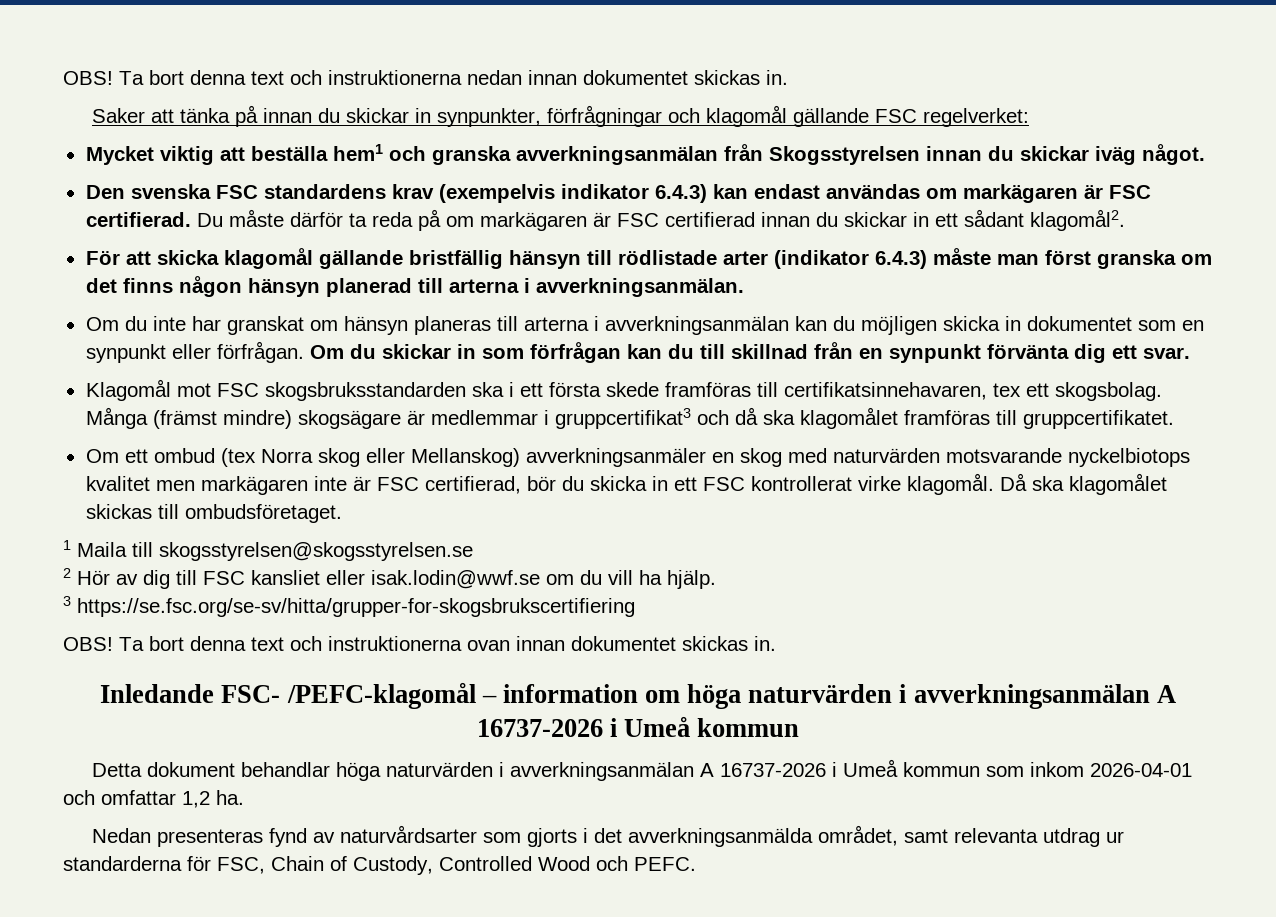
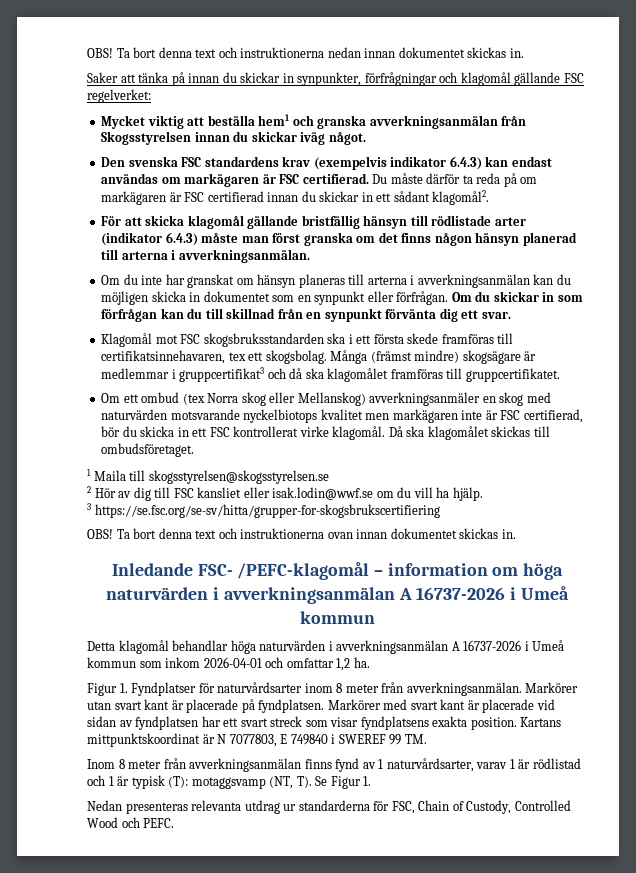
- Detta dokument behandlar höga naturvärden i avverkningsanmälan A 16737-2026 i Umeå kommun som inkom 2026-04-01 och omfattar 1,2 ha.
+ Detta klagomål behandlar höga naturvärden i avverkningsanmälan A 16737-2026 i Umeå kommun som inkom 2026-04-01 och omfattar 1,2 ha.
- Nedan presenteras fynd av naturvårdsarter som gjorts i det avverkningsanmälda området, samt relevanta utdrag ur standarderna för FSC, Chain of Custody, Controlled Wood och PEFC.
+ Figur 1. Fyndplatser för naturvårdsarter inom 8 meter från avverkningsanmälan. Markörer utan svart kant är placerade på fyndplatsen. Markörer med svart kant är placerade vid sidan av fyndplatsen har ett svart streck som visar fyndplatsens exakta position. Kartans mittpunktskoordinat är N 7077803, E 749840 i SWEREF 99 TM.
+ Inom 8 meter från avverkningsanmälan finns fynd av 1 naturvårdsarter, varav 1 är rödlistad och 1 är typisk (T): motaggsvamp (NT, T). Se Figur 1.
+ Nedan presenteras relevanta utdrag ur standarderna för FSC, Chain of Custody, Controlled Wood och PEFC.

